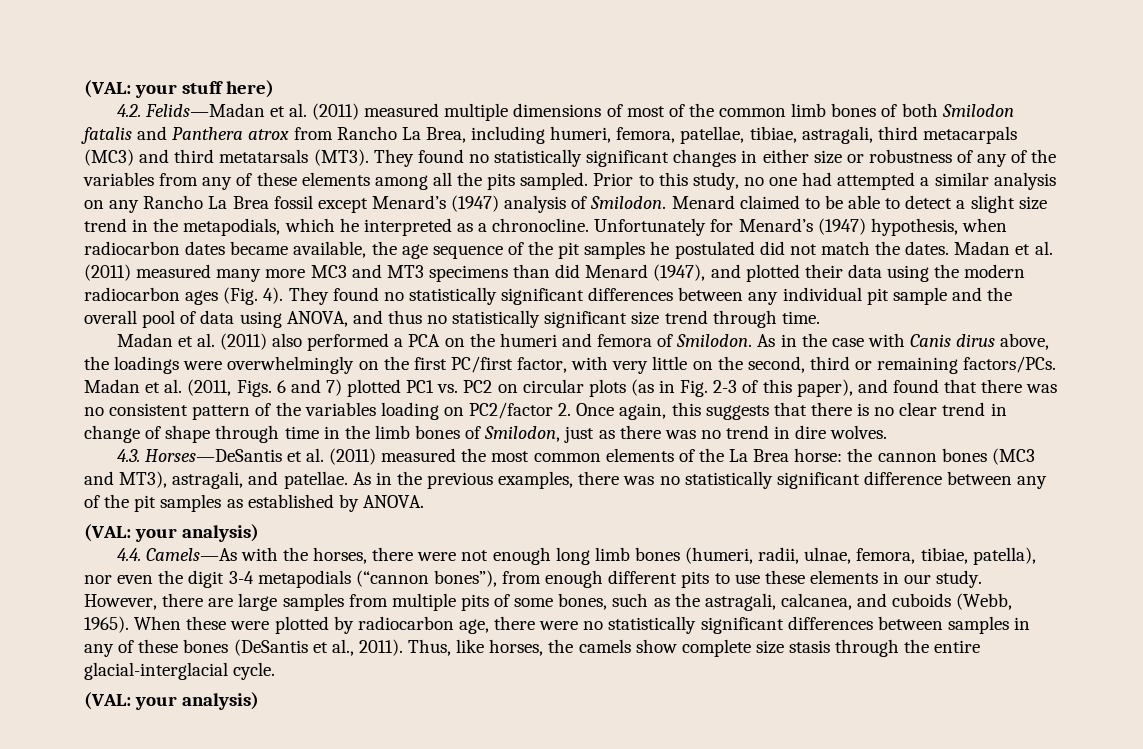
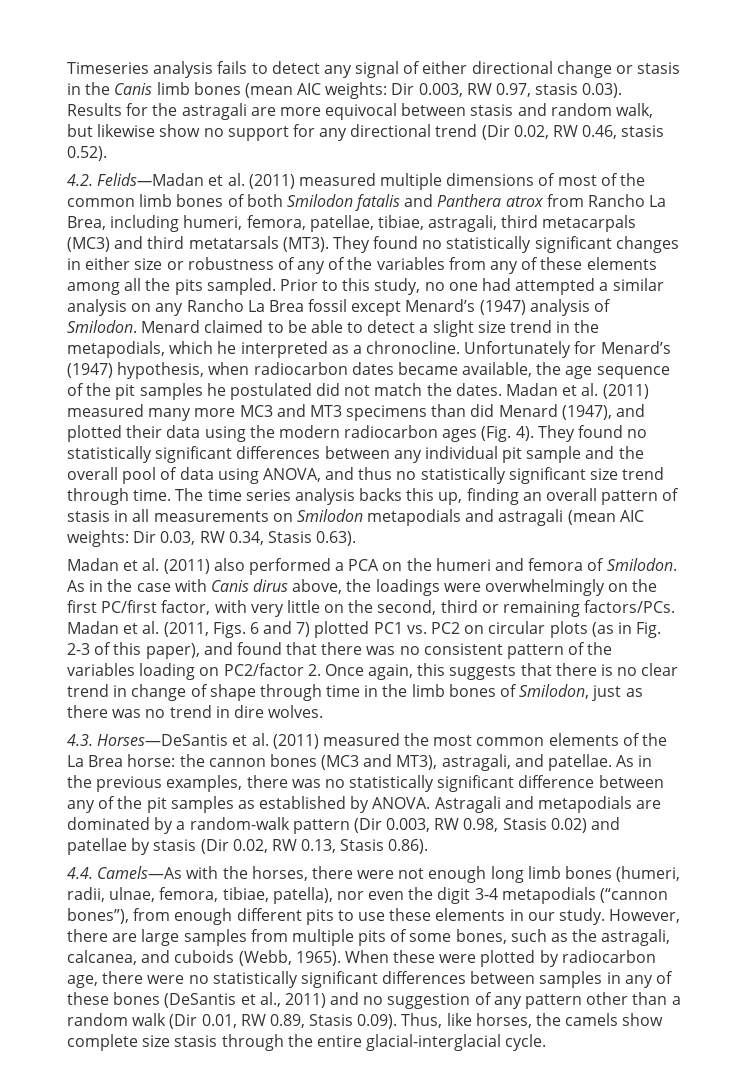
- (VAL: your stuff here)
+ Timeseries analysis fails to detect any signal of either directional change or stasis in the Canis limb bones (mean AIC weights: Dir 0.003, RW 0.97, stasis 0.03). Results for the astragali are more equivocal between stasis and random walk, but likewise show no support for any directional trend (Dir 0.02, RW 0.46, stasis 0.52).
+ The time series analysis backs this up, finding an overall pattern of stasis in all measurements on Smilodon metapodials and astragali (mean AIC weights: Dir 0.03, RW 0.34, Stasis 0.63).
- As in the previous examples, there was no statistically significant difference between any of the pit samples as established by ANOVA.
- (VAL: your analysis)
+ As in the previous examples, there was no statistically significant difference between any of the pit samples as established by ANOVA. Astragali and metapodials are dominated by a random-walk pattern (Dir 0.003, RW 0.98, Stasis 0.02) and patellae by stasis (Dir 0.02, RW 0.13, Stasis 0.86).
- When these were plotted by radiocarbon age, there were no statistically significant differences between samples in any of these bones (DeSantis et al., 2011). Thus, like horses, the camels show complete size stasis through the entire glacial-interglacial cycle.
- (VAL: your analysis)
+ When these were plotted by radiocarbon age, there were no statistically significant differences between samples in any of these bones (DeSantis et al., 2011) and no suggestion of any pattern other than a random walk (Dir 0.01, RW 0.89, Stasis 0.09). Thus, like horses, the camels show complete size stasis through the entire glacial-interglacial cycle.

